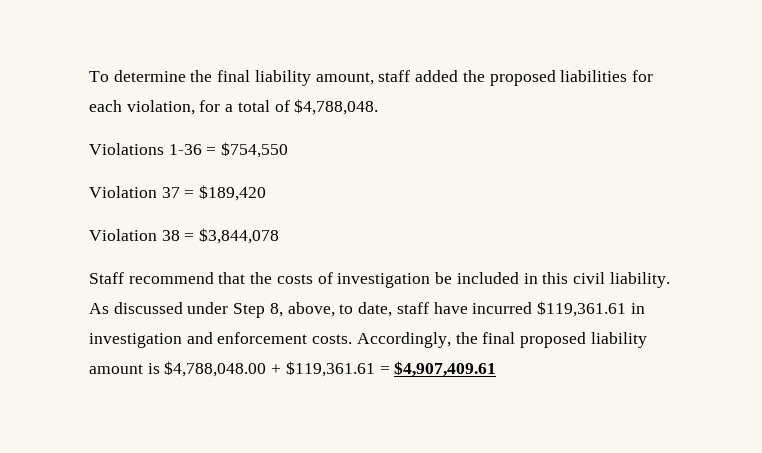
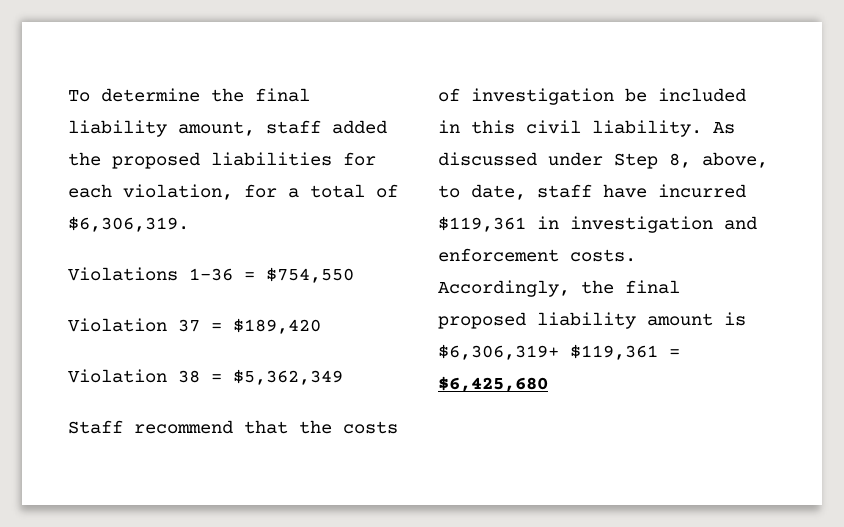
- To determine the final liability amount, staff added the proposed liabilities for each violation, for a total of $4,788,048.
+ To determine the final liability amount, staff added the proposed liabilities for each violation, for a total of $6,306,319.
- Violation 38 = $3,844,078
+ Violation 38 = $5,362,349
- As discussed under Step 8, above, to date, staff have incurred $119,361.61 in investigation and enforcement costs.
+ As discussed under Step 8, above, to date, staff have incurred $119,361 in investigation and enforcement costs.
- Accordingly, the final proposed liability amount is $4,788,048.00 + $119,361.61 = $4,907,409.61
+ Accordingly, the final proposed liability amount is $6,306,319+ $119,361 = $6,425,680

